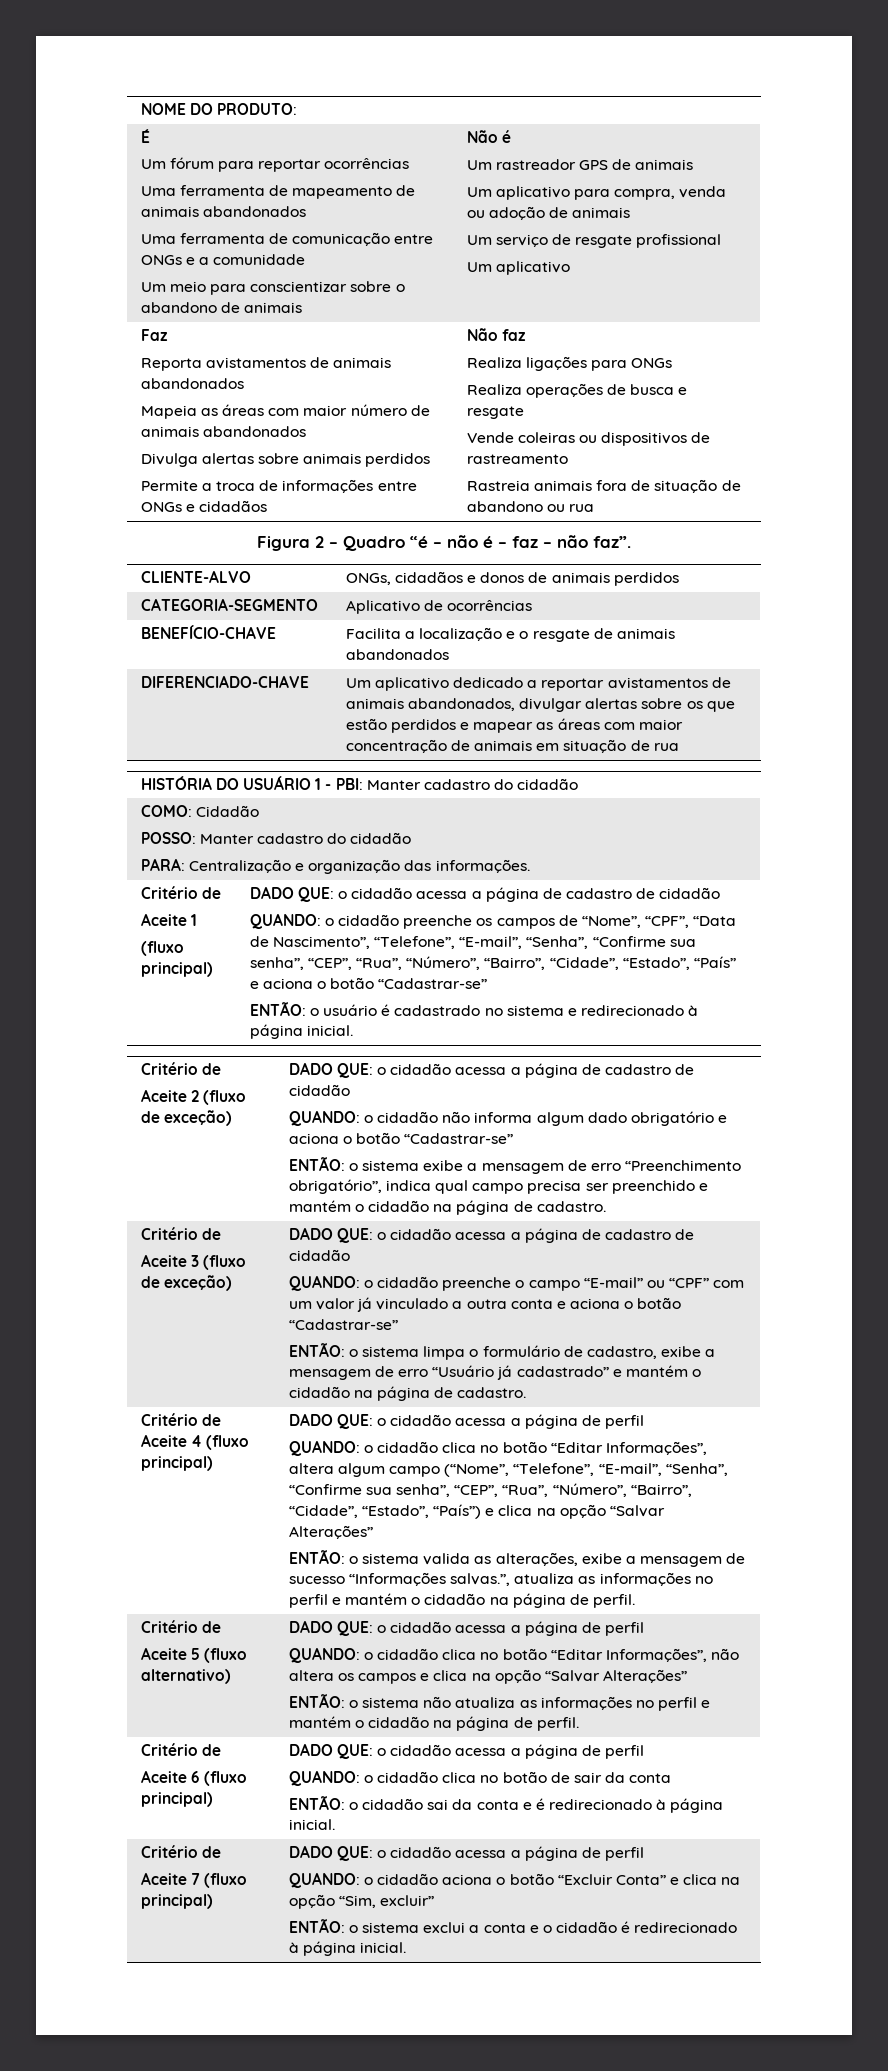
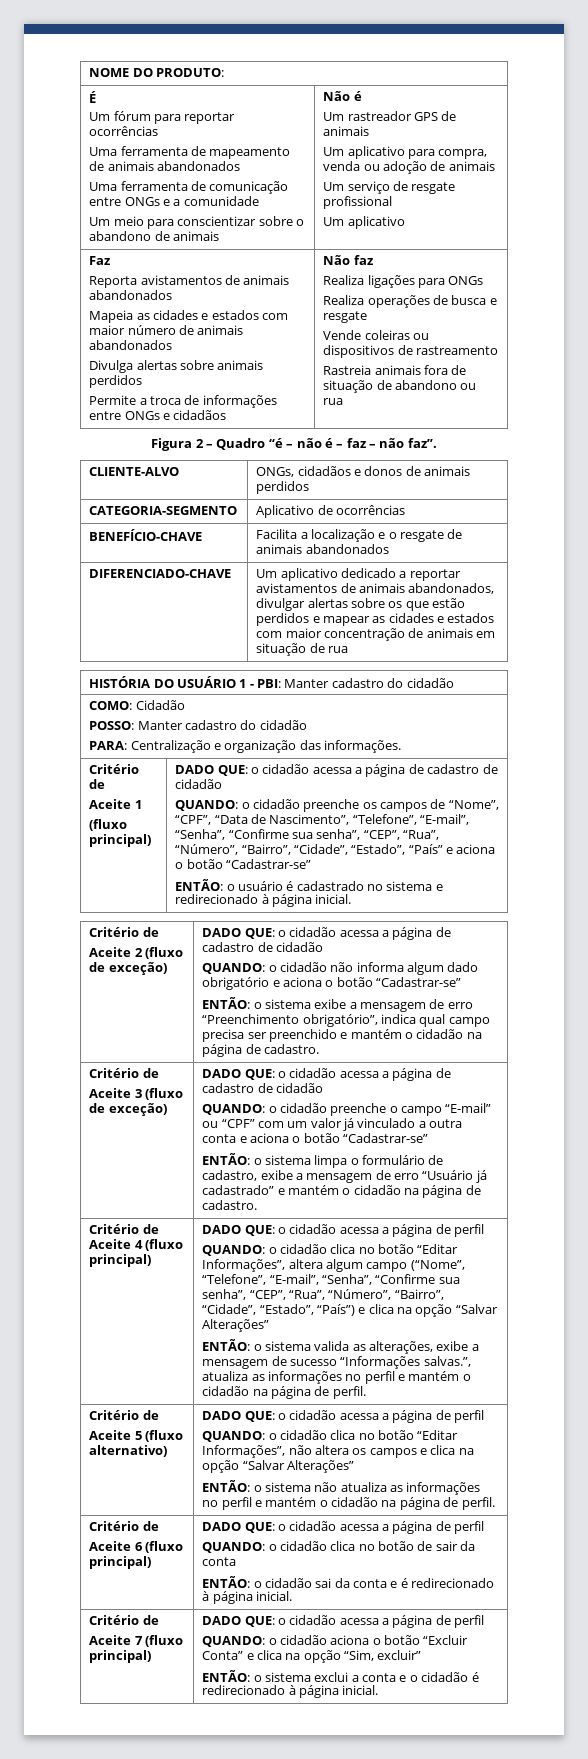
- Mapeia as áreas com maior número de animais abandonados
+ Mapeia as cidades e estados com maior número de animais abandonados
- DIFERENCIADO-CHAVE | Um aplicativo dedicado a reportar avistamentos de animais abandonados, divulgar alertas sobre os que estão perdidos e mapear as áreas com maior concentração de animais em situação de rua
+ DIFERENCIADO-CHAVE | Um aplicativo dedicado a reportar avistamentos de animais abandonados, divulgar alertas sobre os que estão perdidos e mapear as cidades e estados com maior concentração de animais em situação de rua

